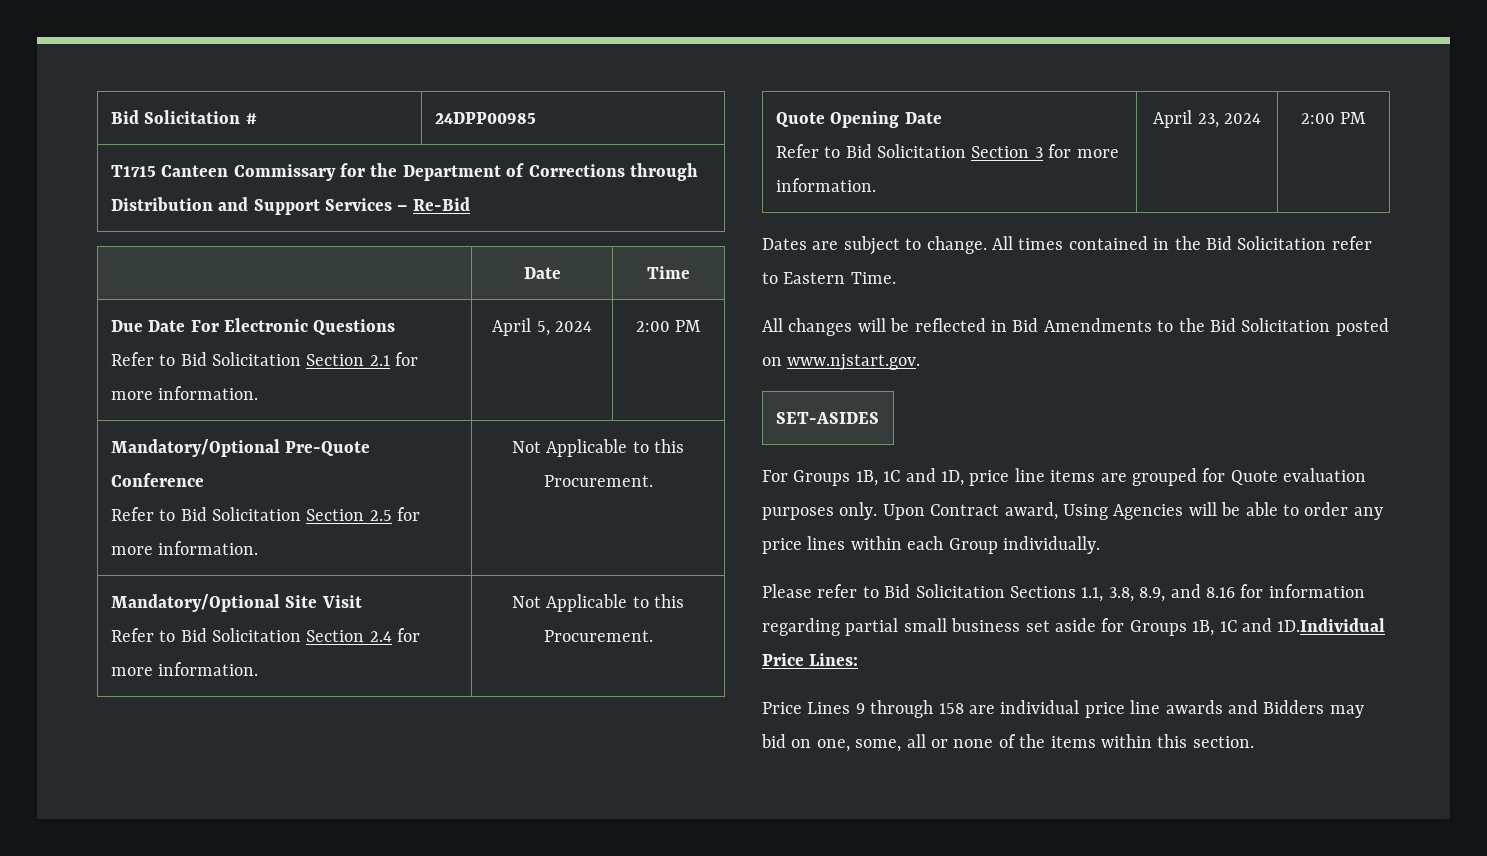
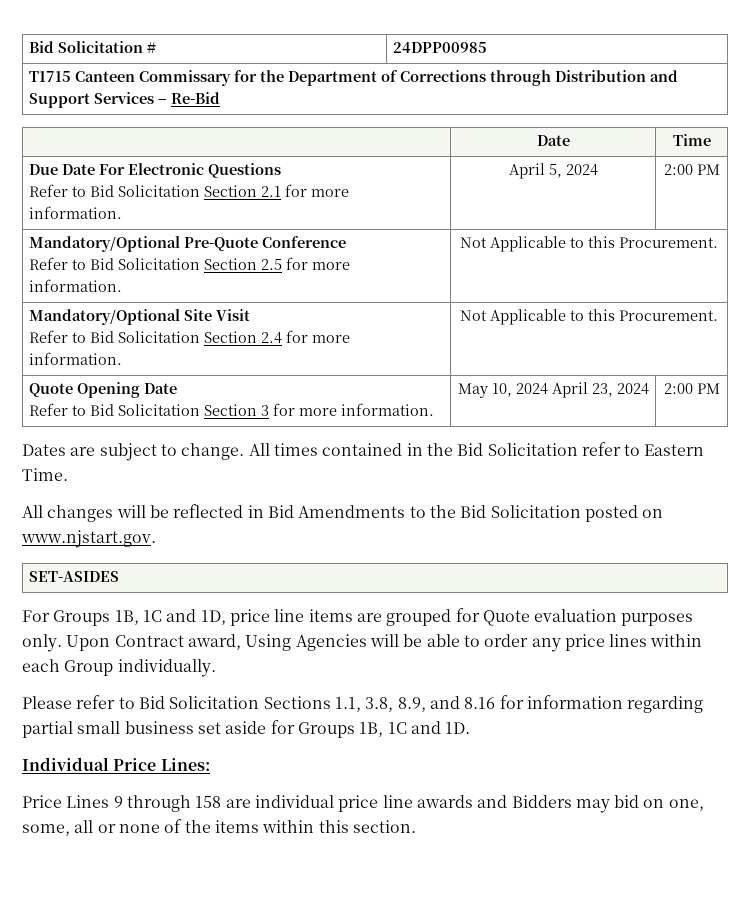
  Quote Opening Date
- Refer to Bid Solicitation Section 3 for more information. | April 23, 2024 | 2:00 PM
+ Refer to Bid Solicitation Section 3 for more information. | May 10, 2024 April 23, 2024 | 2:00 PM
- Please refer to Bid Solicitation Sections 1.1, 3.8, 8.9, and 8.16 for information regarding partial small business set aside for Groups 1B, 1C and 1D.Individual Price Lines:
+ Please refer to Bid Solicitation Sections 1.1, 3.8, 8.9, and 8.16 for information regarding partial small business set aside for Groups 1B, 1C and 1D.
+ Individual Price Lines:

